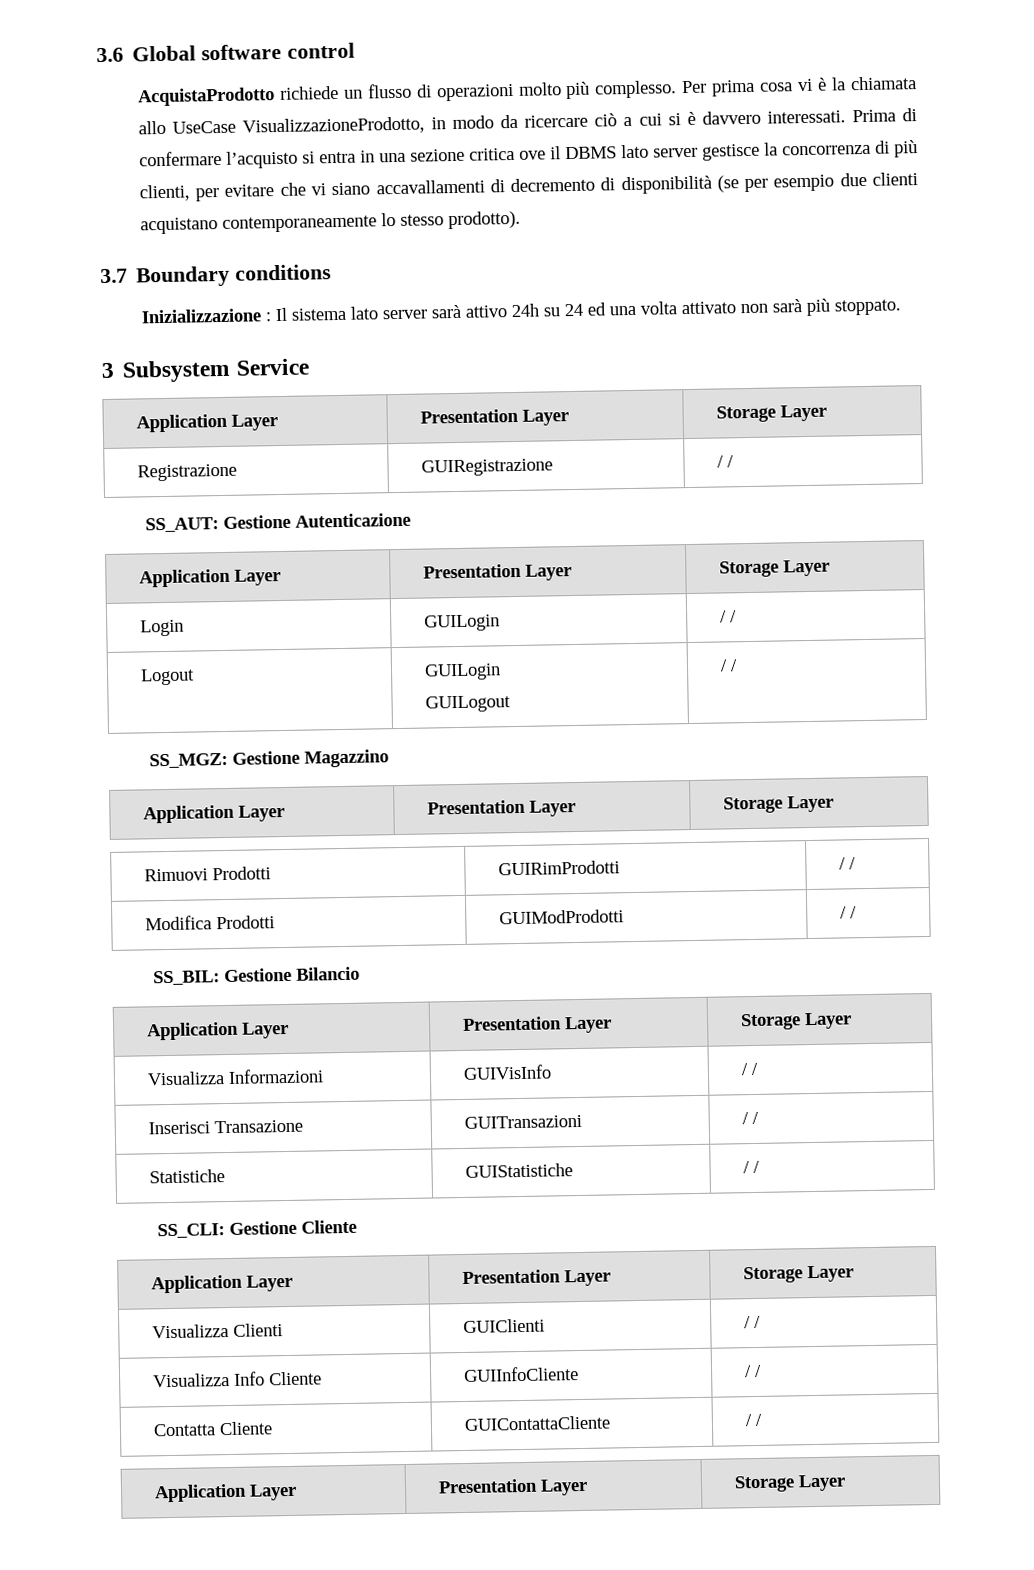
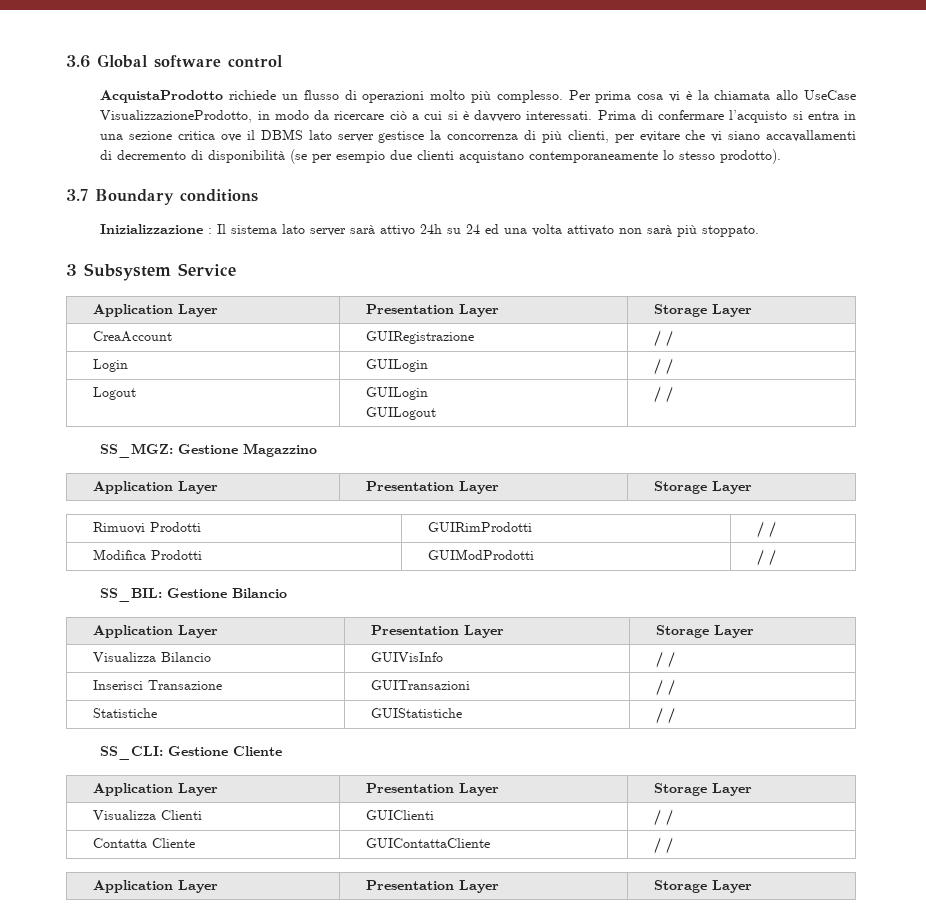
- Registrazione | GUIRegistrazione | / /
+ CreaAccount | GUIRegistrazione | / /
- SS_AUT: Gestione Autenticazione
- Application Layer | Presentation Layer | Storage Layer
- Visualizza Informazioni | GUIVisInfo | / /
+ Visualizza Bilancio | GUIVisInfo | / /
- Visualizza Info Cliente | GUIInfoCliente | / /

